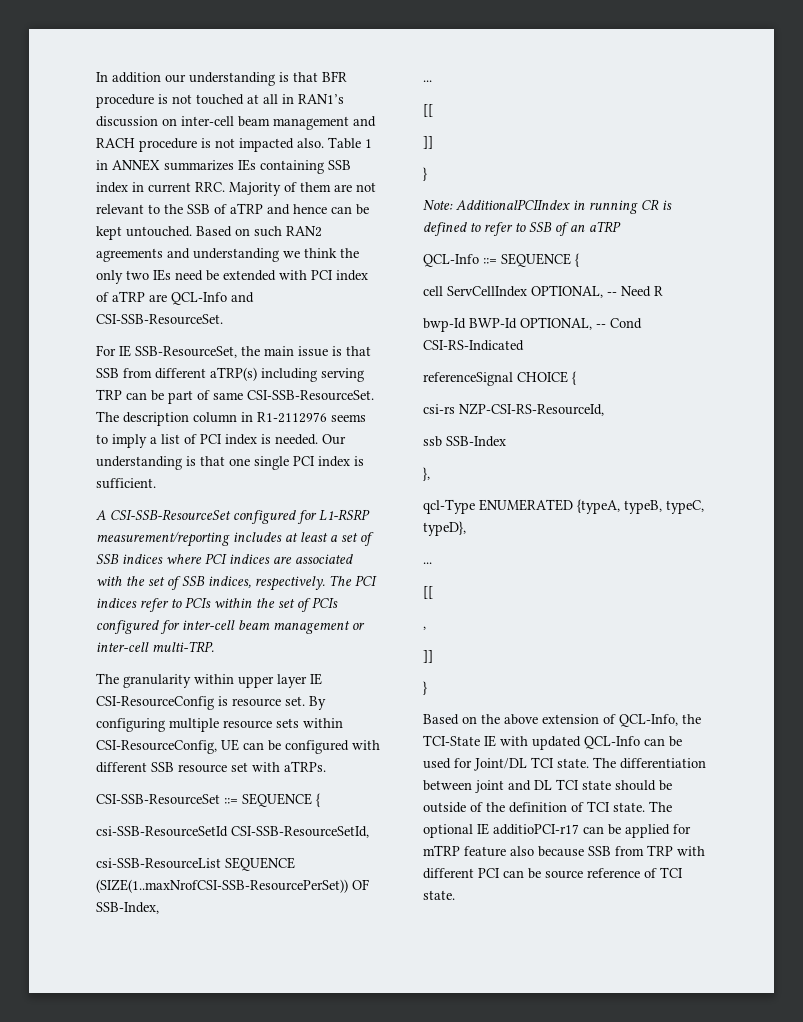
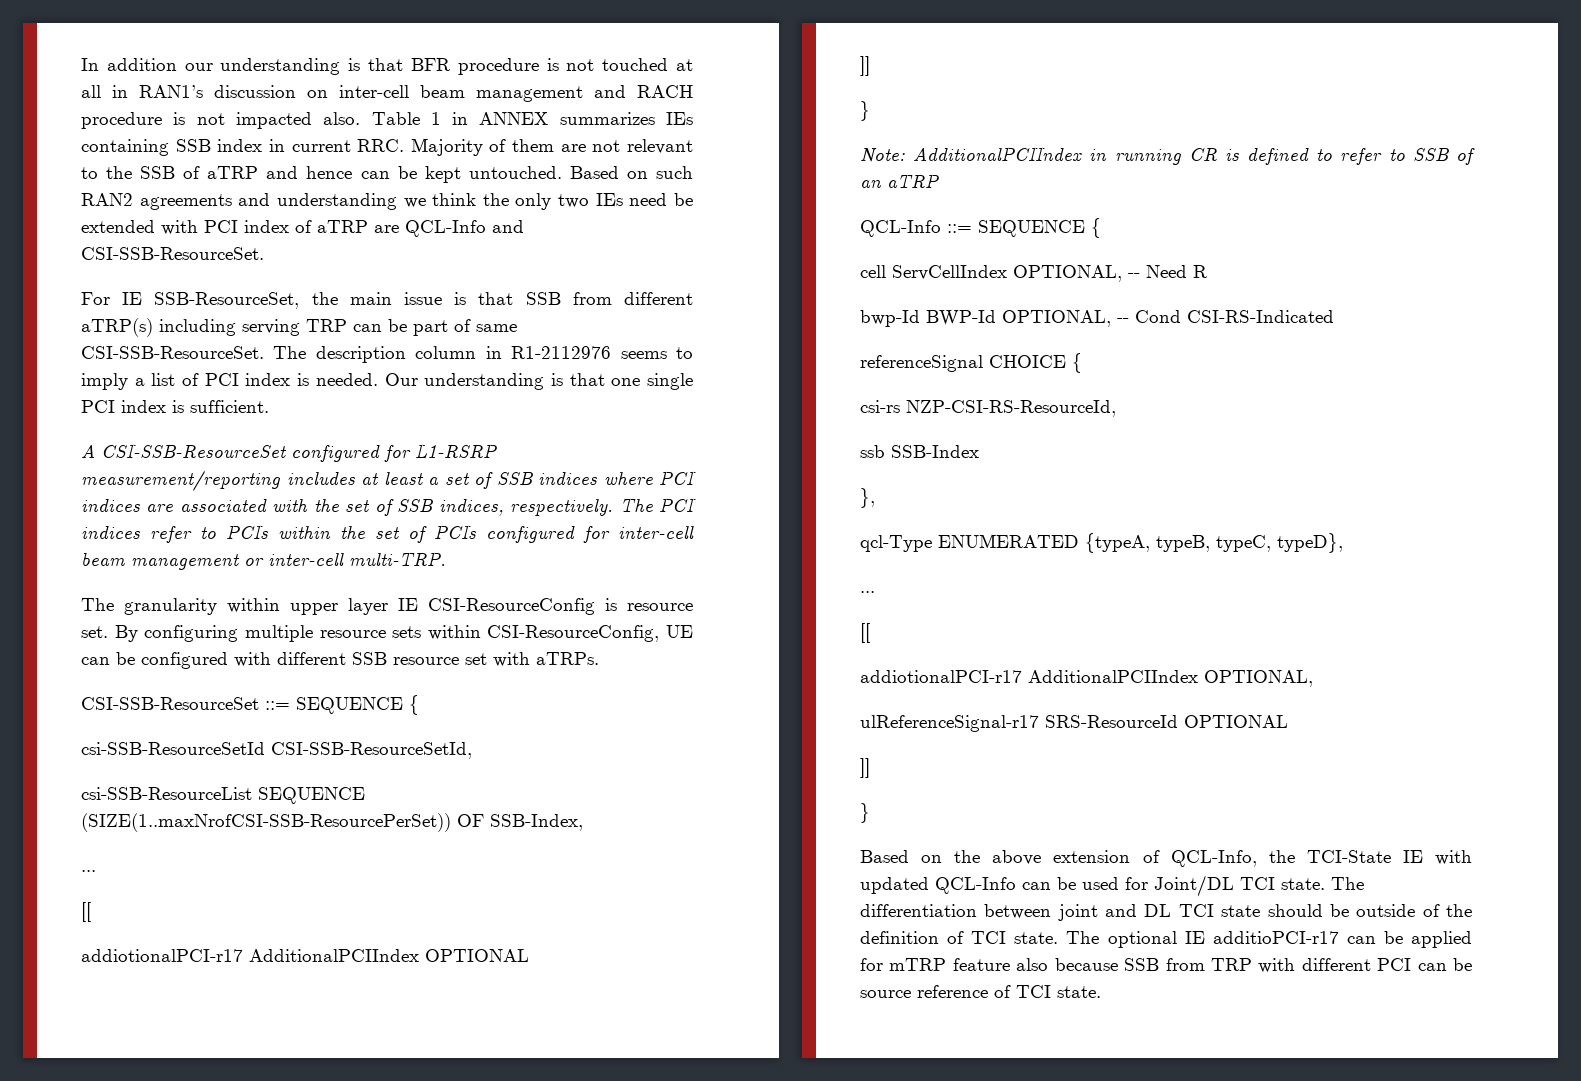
+ addiotionalPCI-r17 AdditionalPCIIndex OPTIONAL
- ,
+ addiotionalPCI-r17 AdditionalPCIIndex OPTIONAL,
+ ulReferenceSignal-r17 SRS-ResourceId OPTIONAL

